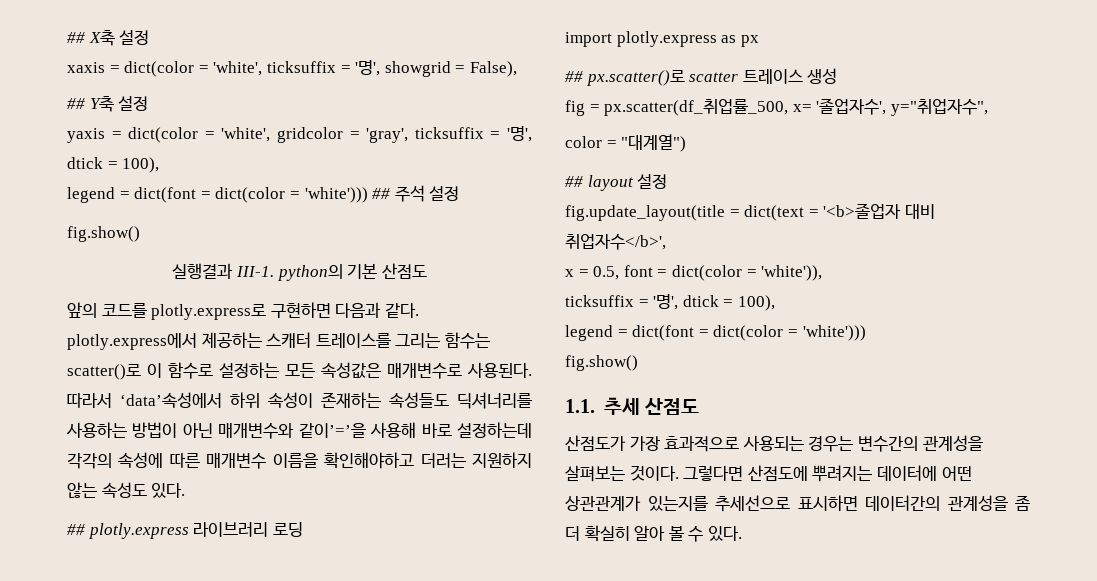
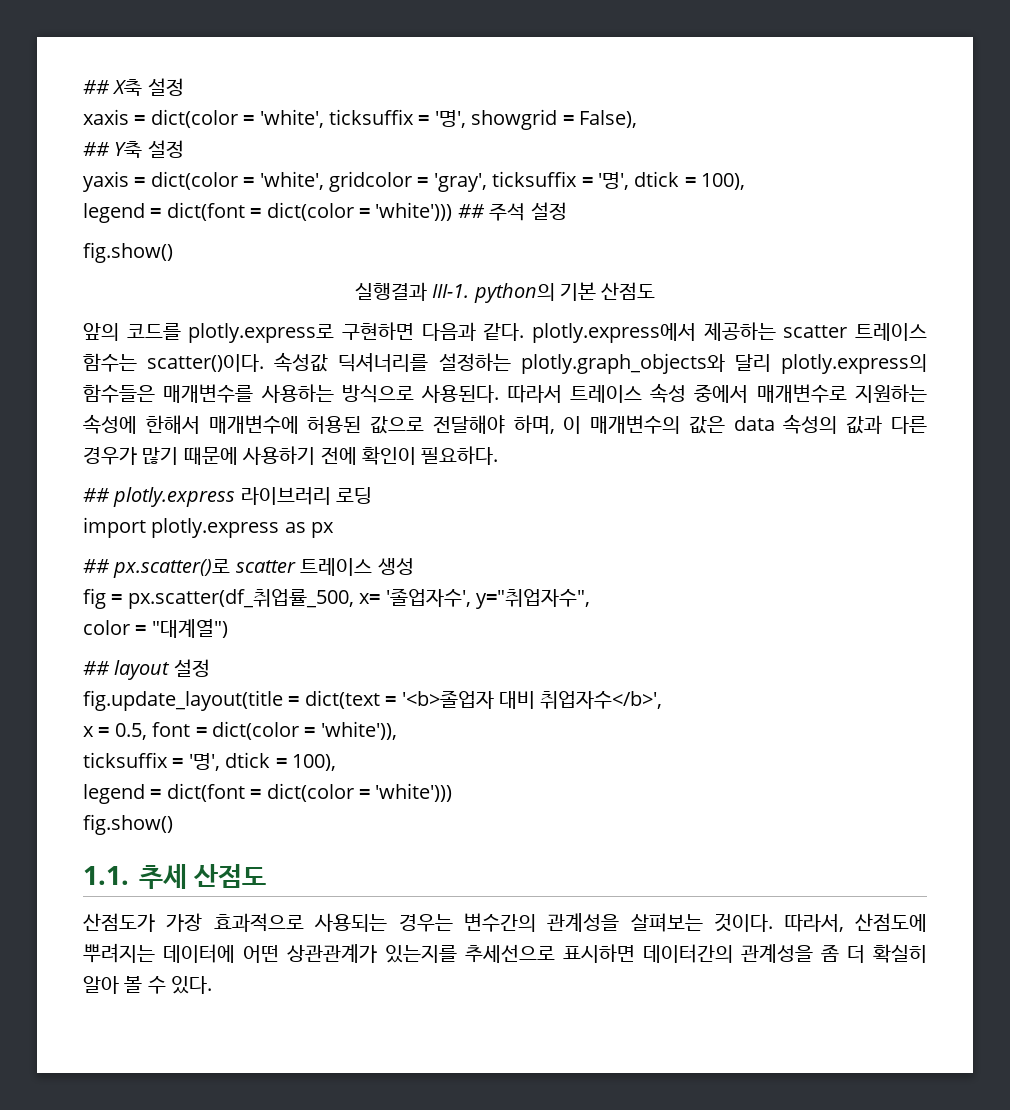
- 앞의 코드를 plotly.express로 구현하면 다음과 같다. plotly.express에서 제공하는 스캐터 트레이스를 그리는 함수는 scatter()로 이 함수로 설정하는 모든 속성값은 매개변수로 사용된다. 따라서 ‘data’속성에서 하위 속성이 존재하는 속성들도 딕셔너리를 사용하는 방법이 아닌 매개변수와 같이’=’을 사용해 바로 설정하는데 각각의 속성에 따른 매개변수 이름을 확인해야하고 더러는 지원하지 않는 속성도 있다.
+ 앞의 코드를 plotly.express로 구현하면 다음과 같다. plotly.express에서 제공하는 scatter 트레이스 함수는 scatter()이다. 속성값 딕셔너리를 설정하는 plotly.graph_objects와 달리 plotly.express의 함수들은 매개변수를 사용하는 방식으로 사용된다. 따라서 트레이스 속성 중에서 매개변수로 지원하는 속성에 한해서 매개변수에 허용된 값으로 전달해야 하며, 이 매개변수의 값은 data 속성의 값과 다른 경우가 많기 때문에 사용하기 전에 확인이 필요하다.
- 그렇다면 산점도에 뿌려지는 데이터에 어떤 상관관계가 있는지를 추세선으로 표시하면 데이터간의 관계성을 좀 더 확실히 알아 볼 수 있다.
+ 따라서, 산점도에 뿌려지는 데이터에 어떤 상관관계가 있는지를 추세선으로 표시하면 데이터간의 관계성을 좀 더 확실히 알아 볼 수 있다.

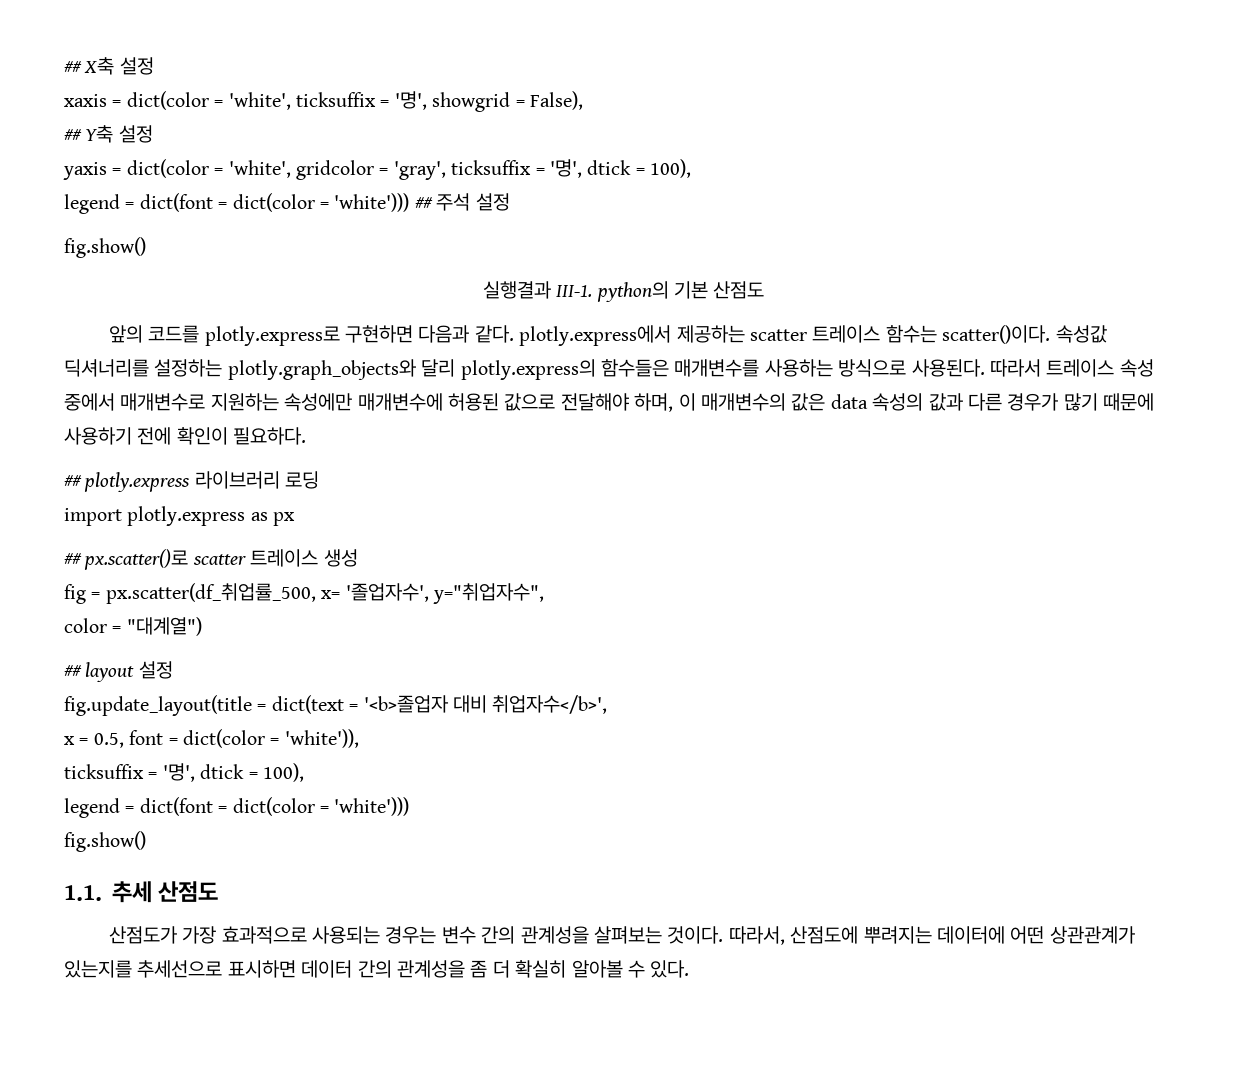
- 따라서 트레이스 속성 중에서 매개변수로 지원하는 속성에 한해서 매개변수에 허용된 값으로 전달해야 하며, 이 매개변수의 값은 data 속성의 값과 다른 경우가 많기 때문에 사용하기 전에 확인이 필요하다.
+ 따라서 트레이스 속성 중에서 매개변수로 지원하는 속성에만 매개변수에 허용된 값으로 전달해야 하며, 이 매개변수의 값은 data 속성의 값과 다른 경우가 많기 때문에 사용하기 전에 확인이 필요하다.
- 산점도가 가장 효과적으로 사용되는 경우는 변수간의 관계성을 살펴보는 것이다.
+ 산점도가 가장 효과적으로 사용되는 경우는 변수 간의 관계성을 살펴보는 것이다.
- 따라서, 산점도에 뿌려지는 데이터에 어떤 상관관계가 있는지를 추세선으로 표시하면 데이터간의 관계성을 좀 더 확실히 알아 볼 수 있다.
+ 따라서, 산점도에 뿌려지는 데이터에 어떤 상관관계가 있는지를 추세선으로 표시하면 데이터 간의 관계성을 좀 더 확실히 알아볼 수 있다.

